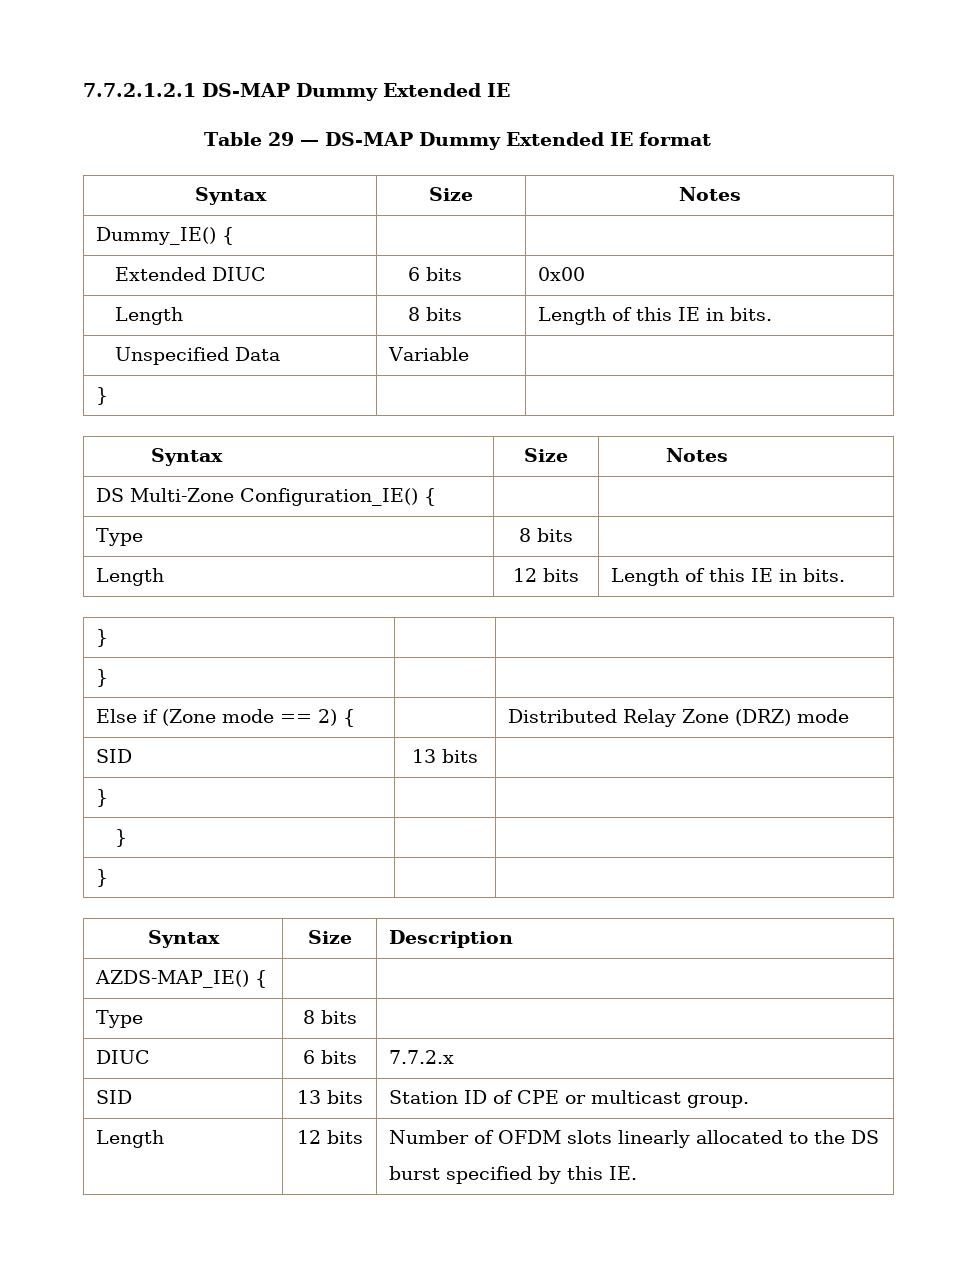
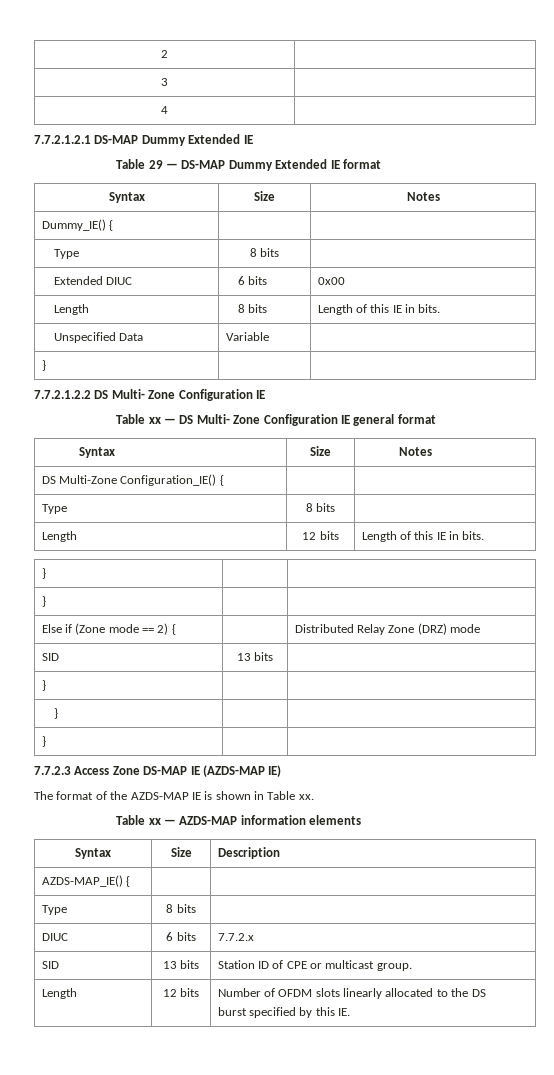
+ 2 |
+ 3 |
+ 4 |
  Dummy_IE() { | |
+ Type | 8 bits |
+ 7.7.2.1.2.2 DS Multi- Zone Configuration IE
+ Table xx — DS Multi- Zone Configuration IE general format
+ 7.7.2.3 Access Zone DS-MAP IE (AZDS-MAP IE)
+ The format of the AZDS-MAP IE is shown in Table xx.
+ Table xx — AZDS-MAP information elements

